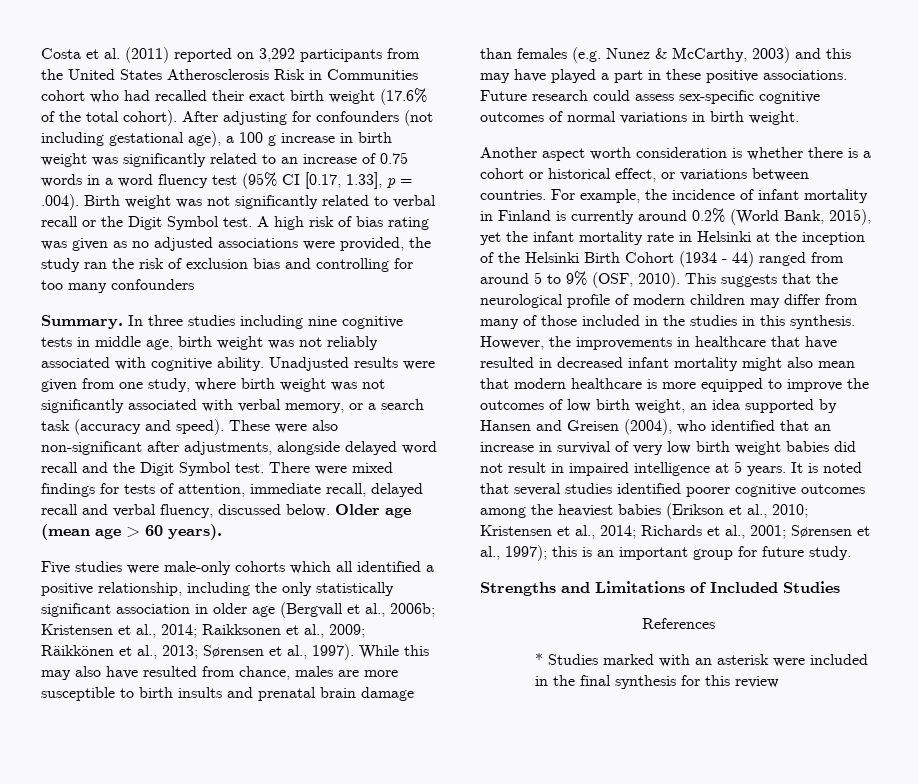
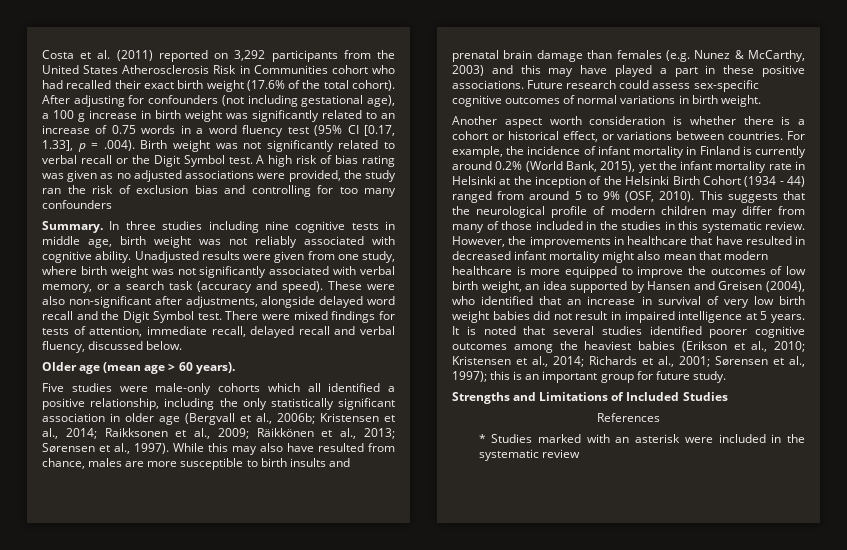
- There were mixed findings for tests of attention, immediate recall, delayed recall and verbal fluency, discussed below. Older age (mean age > 60 years).
+ There were mixed findings for tests of attention, immediate recall, delayed recall and verbal fluency, discussed below.
+ Older age (mean age > 60 years).
- This suggests that the neurological profile of modern children may differ from many of those included in the studies in this synthesis.
+ This suggests that the neurological profile of modern children may differ from many of those included in the studies in this systematic review.
- * Studies marked with an asterisk were included in the final synthesis for this review
+ * Studies marked with an asterisk were included in the systematic review

